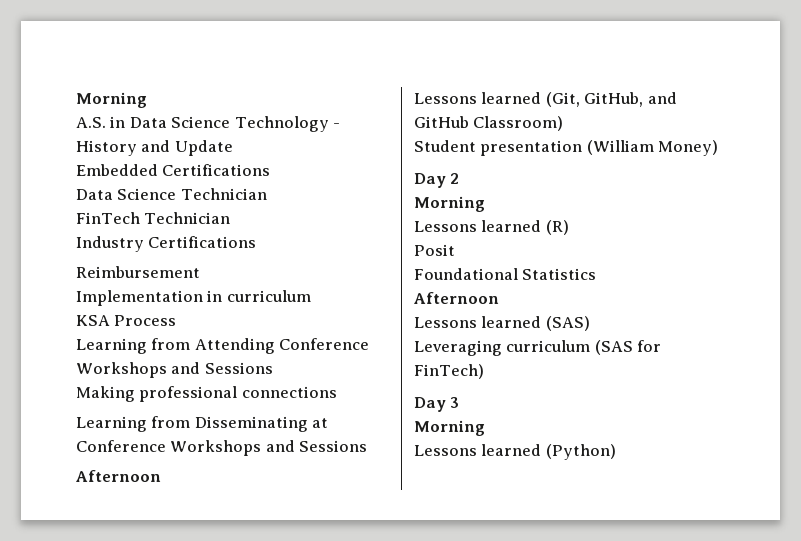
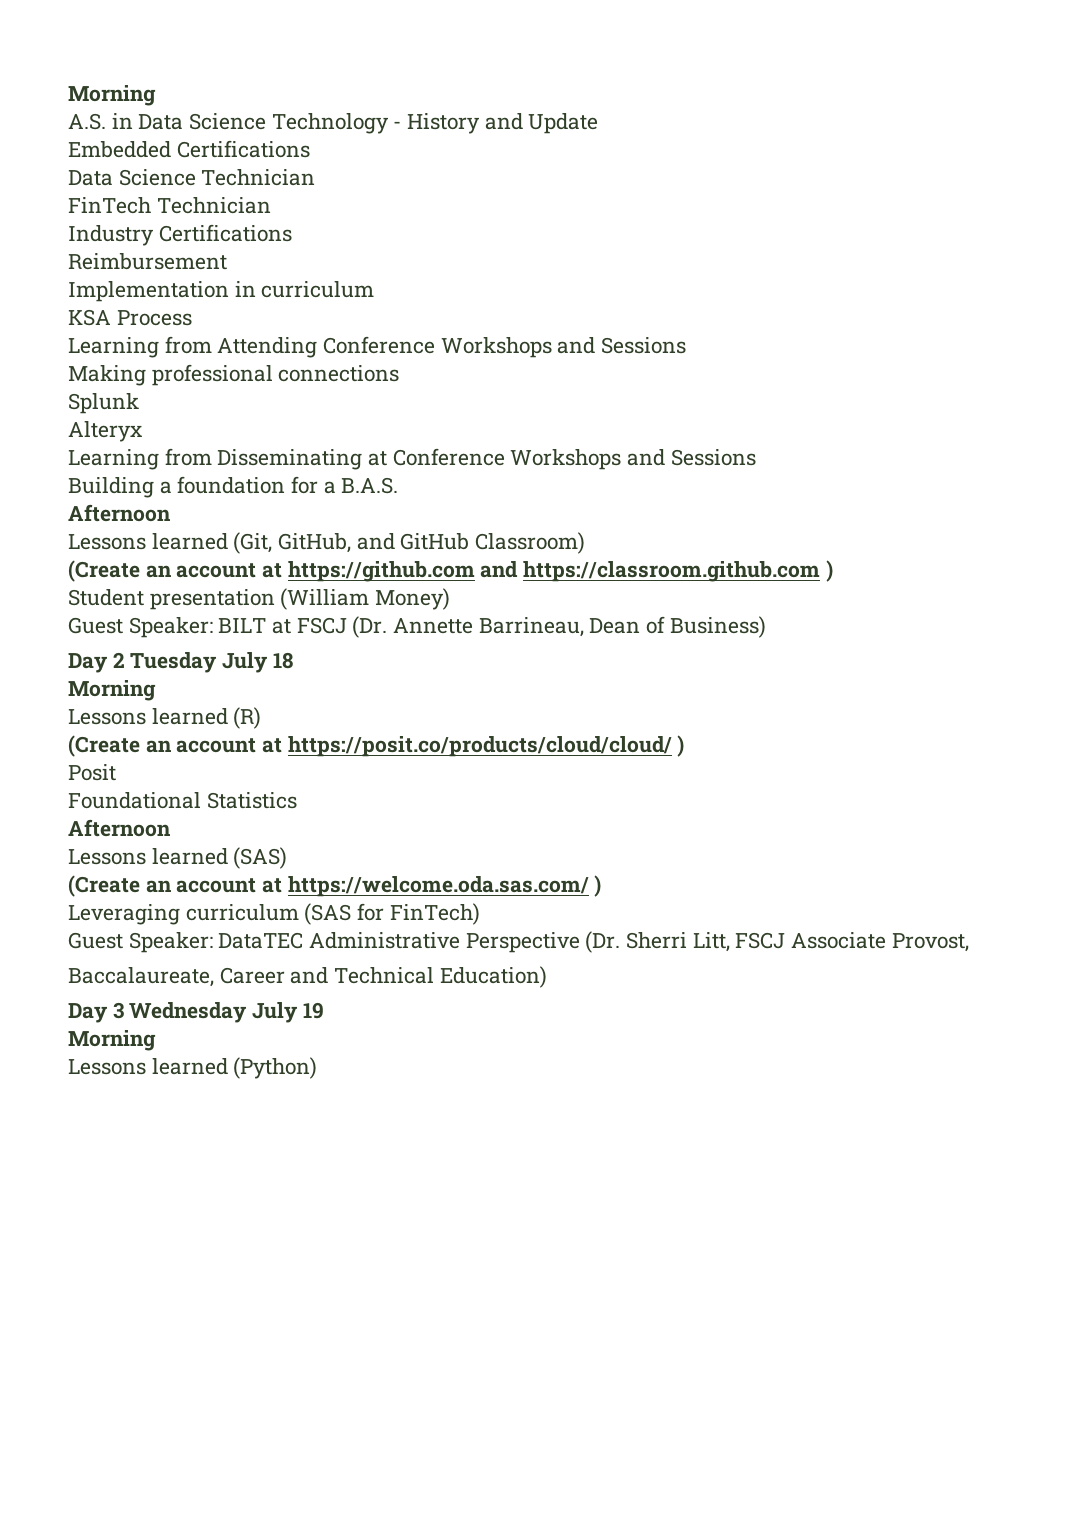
+ Splunk
+ Alteryx
+ Building a foundation for a B.A.S.
+ (Create an account at https://github.com and https://classroom.github.com )
  Student presentation (William Money)
+ Guest Speaker: BILT at FSCJ (Dr. Annette Barrineau, Dean of Business)
- Day 2
+ Day 2 Tuesday July 18
+ (Create an account at https://posit.co/products/cloud/cloud/ )
+ (Create an account at https://welcome.oda.sas.com/ )
+ Guest Speaker: DataTEC Administrative Perspective (Dr. Sherri Litt, FSCJ Associate Provost,
+ Baccalaureate, Career and Technical Education)
- Day 3
+ Day 3 Wednesday July 19

